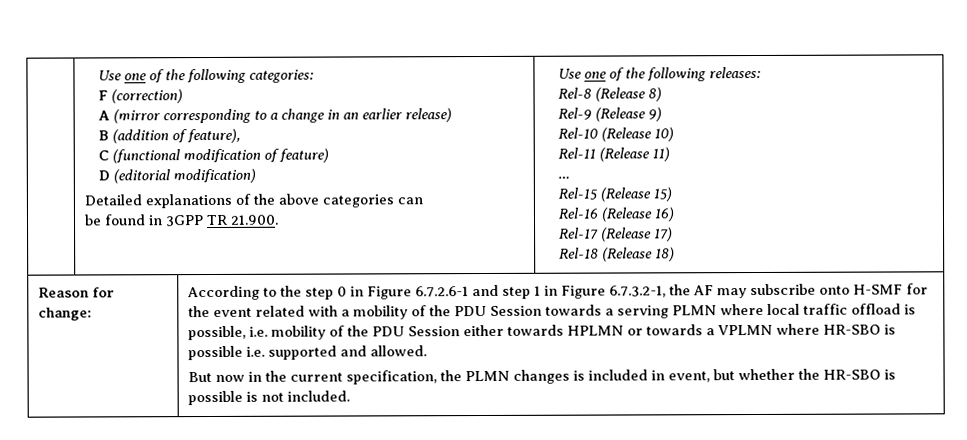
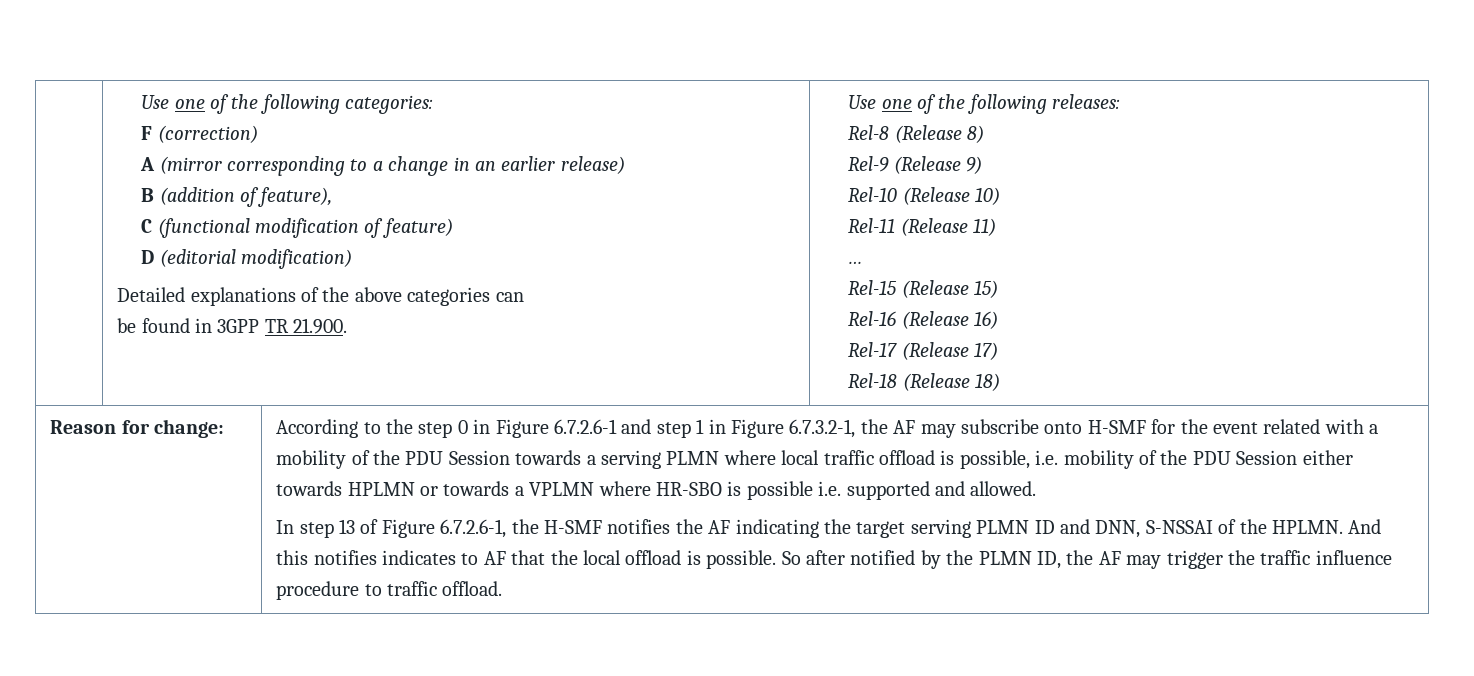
- But now in the current specification, the PLMN changes is included in event, but whether the HR-SBO is possible is not included.
+ In step 13 of Figure 6.7.2.6-1, the H-SMF notifies the AF indicating the target serving PLMN ID and DNN, S-NSSAI of the HPLMN. And this notifies indicates to AF that the local offload is possible. So after notified by the PLMN ID, the AF may trigger the traffic influence procedure to traffic offload.

